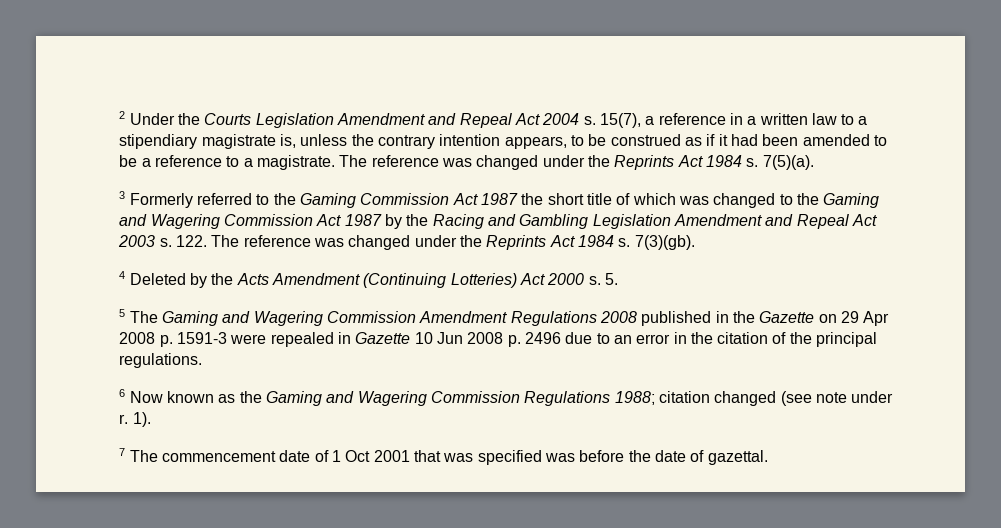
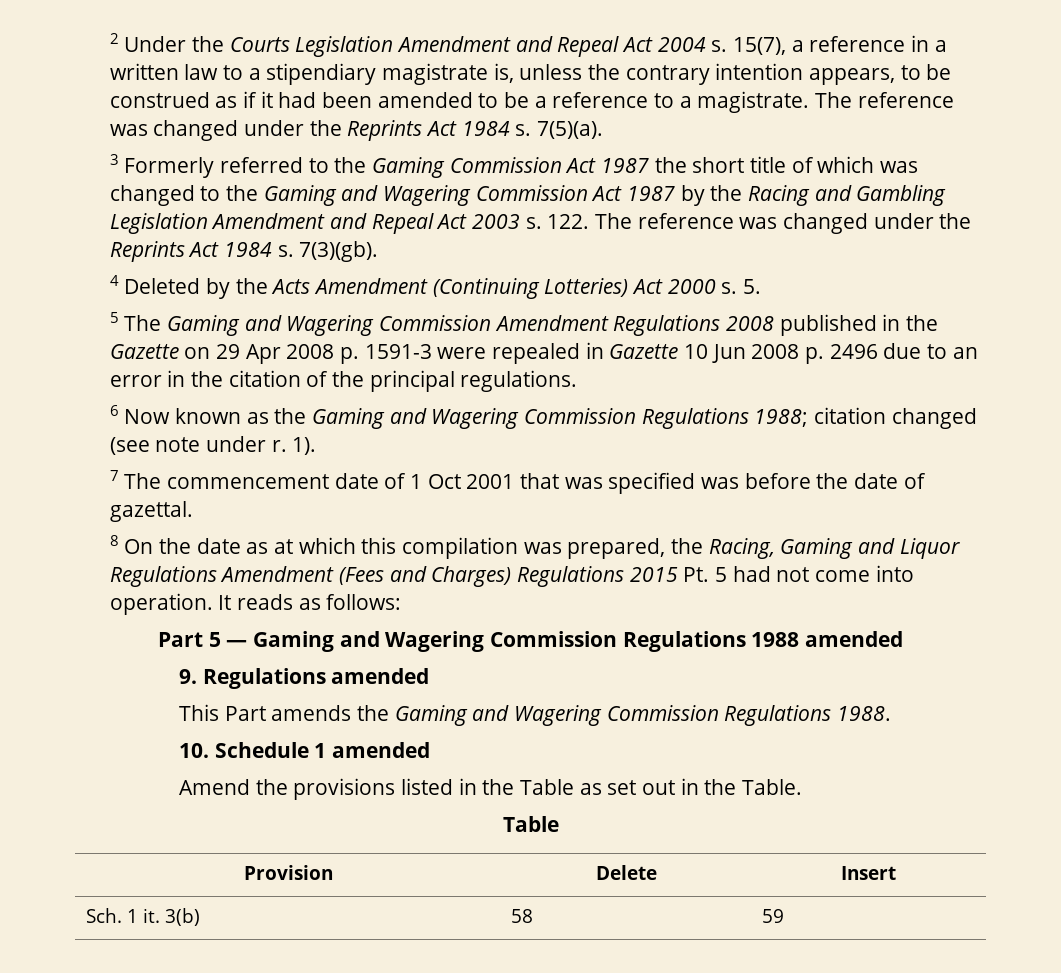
+ 8 On the date as at which this compilation was prepared, the Racing, Gaming and Liquor Regulations Amendment (Fees and Charges) Regulations 2015 Pt. 5 had not come into operation. It reads as follows:
+ Part 5 — Gaming and Wagering Commission Regulations 1988 amended
+ 9. Regulations amended
+ This Part amends the Gaming and Wagering Commission Regulations 1988.
+ 10. Schedule 1 amended
+ Amend the provisions listed in the Table as set out in the Table.
+ Table
+ Provision | Delete | Insert
+ Sch. 1 it. 3(b) | 58 | 59

